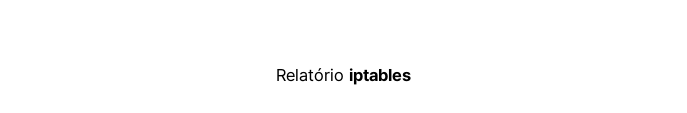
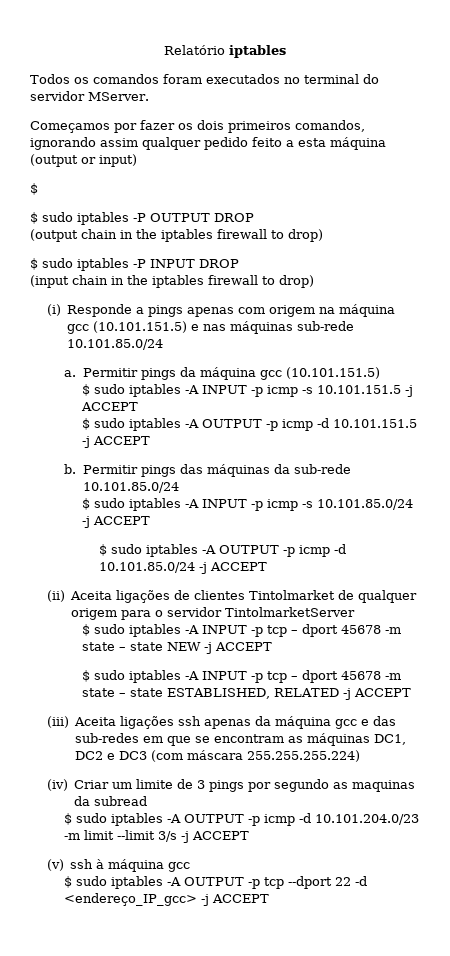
+ Todos os comandos foram executados no terminal do servidor MServer.
+ Começamos por fazer os dois primeiros comandos, ignorando assim qualquer pedido feito a esta máquina (output or input)
+ $
+ $ sudo iptables -P OUTPUT DROP
+ (output chain in the iptables firewall to drop)
+ $ sudo iptables -P INPUT DROP
+ (input chain in the iptables firewall to drop)
+ (i) Responde a pings apenas com origem na máquina gcc (10.101.151.5) e nas máquinas sub-rede 10.101.85.0/24
+ a. Permitir pings da máquina gcc (10.101.151.5)
+ $ sudo iptables -A INPUT -p icmp -s 10.101.151.5 -j ACCEPT
+ $ sudo iptables -A OUTPUT -p icmp -d 10.101.151.5 -j ACCEPT
+ b. Permitir pings das máquinas da sub-rede 10.101.85.0/24
+ $ sudo iptables -A INPUT -p icmp -s 10.101.85.0/24 -j ACCEPT
+ $ sudo iptables -A OUTPUT -p icmp -d 10.101.85.0/24 -j ACCEPT
+ (ii) Aceita ligações de clientes Tintolmarket de qualquer origem para o servidor TintolmarketServer
+ $ sudo iptables -A INPUT -p tcp – dport 45678 -m state – state NEW -j ACCEPT
+ $ sudo iptables -A INPUT -p tcp – dport 45678 -m state – state ESTABLISHED, RELATED -j ACCEPT
+ (iii) Aceita ligações ssh apenas da máquina gcc e das sub-redes em que se encontram as máquinas DC1, DC2 e DC3 (com máscara 255.255.255.224)
+ (iv) Criar um limite de 3 pings por segundo as maquinas da subread
+ $ sudo iptables -A OUTPUT -p icmp -d 10.101.204.0/23 -m limit --limit 3/s -j ACCEPT
+ (v) ssh à máquina gcc
+ $ sudo iptables -A OUTPUT -p tcp --dport 22 -d <endereço_IP_gcc> -j ACCEPT

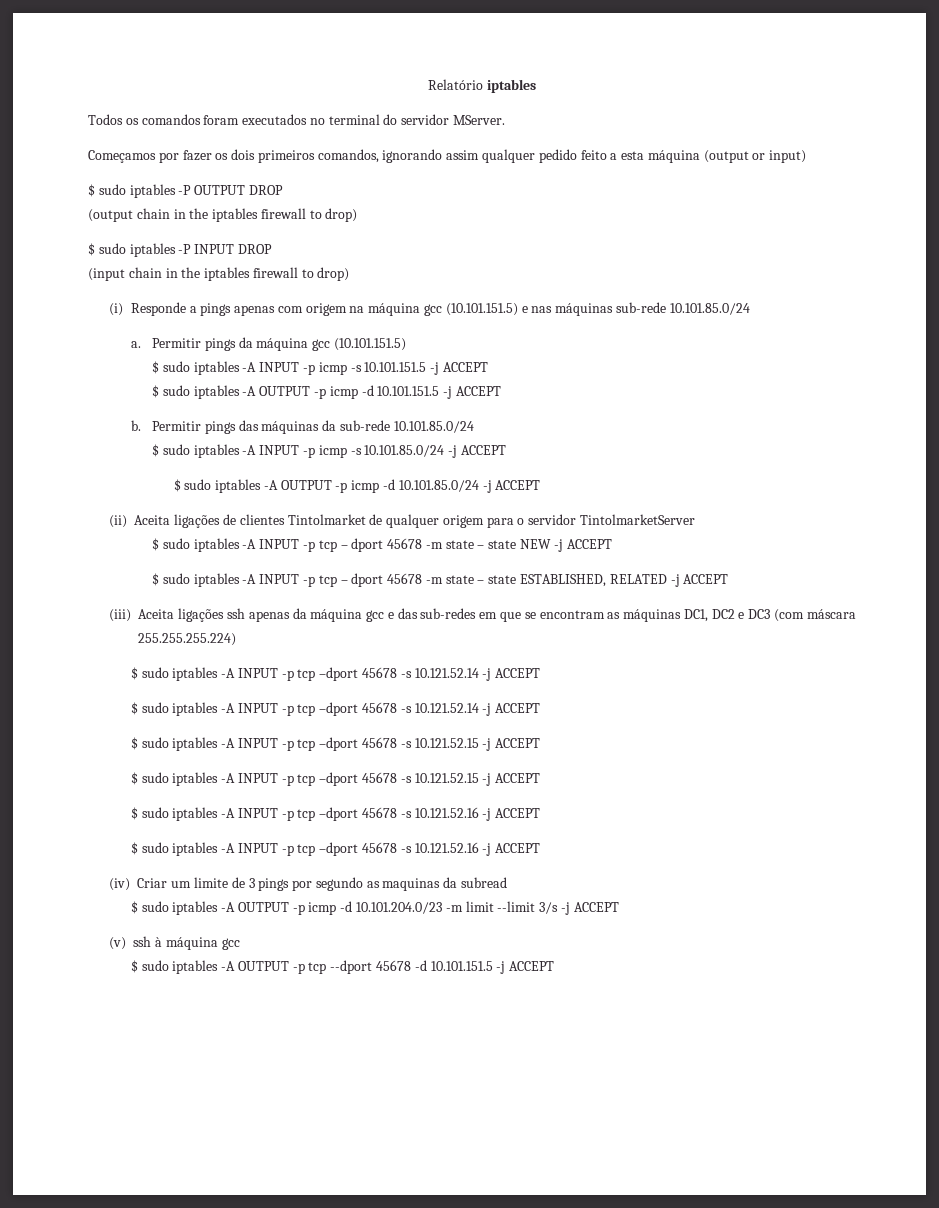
  Começamos por fazer os dois primeiros comandos, ignorando assim qualquer pedido feito a esta máquina (output or input)
- $
  (iii) Aceita ligações ssh apenas da máquina gcc e das sub-redes em que se encontram as máquinas DC1, DC2 e DC3 (com máscara 255.255.255.224)
+ $ sudo iptables -A INPUT -p tcp –dport 45678 -s 10.121.52.14 -j ACCEPT
+ $ sudo iptables -A INPUT -p tcp –dport 45678 -s 10.121.52.14 -j ACCEPT
+ $ sudo iptables -A INPUT -p tcp –dport 45678 -s 10.121.52.15 -j ACCEPT
+ $ sudo iptables -A INPUT -p tcp –dport 45678 -s 10.121.52.15 -j ACCEPT
+ $ sudo iptables -A INPUT -p tcp –dport 45678 -s 10.121.52.16 -j ACCEPT
+ $ sudo iptables -A INPUT -p tcp –dport 45678 -s 10.121.52.16 -j ACCEPT
- $ sudo iptables -A OUTPUT -p tcp --dport 22 -d <endereço_IP_gcc> -j ACCEPT
+ $ sudo iptables -A OUTPUT -p tcp --dport 45678 -d 10.101.151.5 -j ACCEPT

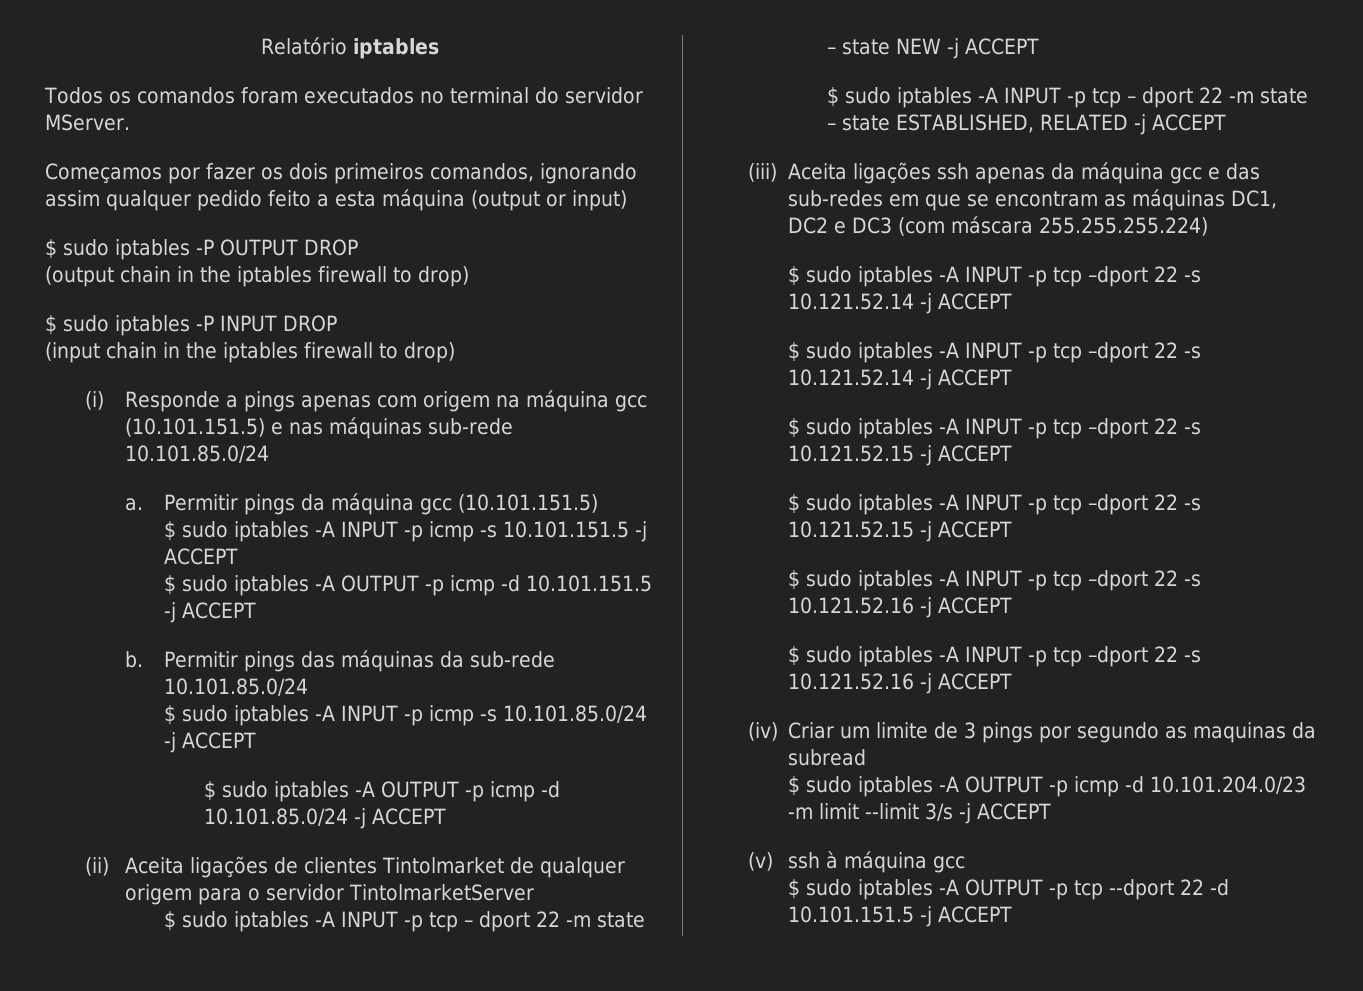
- $ sudo iptables -A INPUT -p tcp – dport 45678 -m state – state NEW -j ACCEPT
+ $ sudo iptables -A INPUT -p tcp – dport 22 -m state – state NEW -j ACCEPT
- $ sudo iptables -A INPUT -p tcp – dport 45678 -m state – state ESTABLISHED, RELATED -j ACCEPT
+ $ sudo iptables -A INPUT -p tcp – dport 22 -m state – state ESTABLISHED, RELATED -j ACCEPT
  (iii) Aceita ligações ssh apenas da máquina gcc e das sub-redes em que se encontram as máquinas DC1, DC2 e DC3 (com máscara 255.255.255.224)
- $ sudo iptables -A INPUT -p tcp –dport 45678 -s 10.121.52.14 -j ACCEPT
- $ sudo iptables -A INPUT -p tcp –dport 45678 -s 10.121.52.14 -j ACCEPT
- $ sudo iptables -A INPUT -p tcp –dport 45678 -s 10.121.52.15 -j ACCEPT
- $ sudo iptables -A INPUT -p tcp –dport 45678 -s 10.121.52.15 -j ACCEPT
- $ sudo iptables -A INPUT -p tcp –dport 45678 -s 10.121.52.16 -j ACCEPT
- $ sudo iptables -A INPUT -p tcp –dport 45678 -s 10.121.52.16 -j ACCEPT
+ $ sudo iptables -A INPUT -p tcp –dport 22 -s 10.121.52.14 -j ACCEPT
+ $ sudo iptables -A INPUT -p tcp –dport 22 -s 10.121.52.14 -j ACCEPT
+ $ sudo iptables -A INPUT -p tcp –dport 22 -s 10.121.52.15 -j ACCEPT
+ $ sudo iptables -A INPUT -p tcp –dport 22 -s 10.121.52.15 -j ACCEPT
+ $ sudo iptables -A INPUT -p tcp –dport 22 -s 10.121.52.16 -j ACCEPT
+ $ sudo iptables -A INPUT -p tcp –dport 22 -s 10.121.52.16 -j ACCEPT
- $ sudo iptables -A OUTPUT -p tcp --dport 45678 -d 10.101.151.5 -j ACCEPT
+ $ sudo iptables -A OUTPUT -p tcp --dport 22 -d 10.101.151.5 -j ACCEPT

